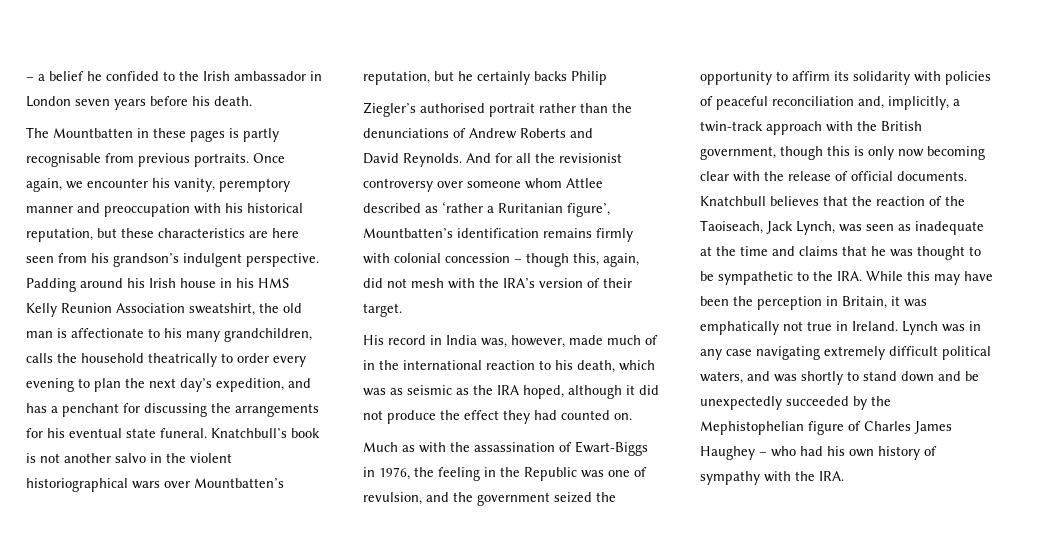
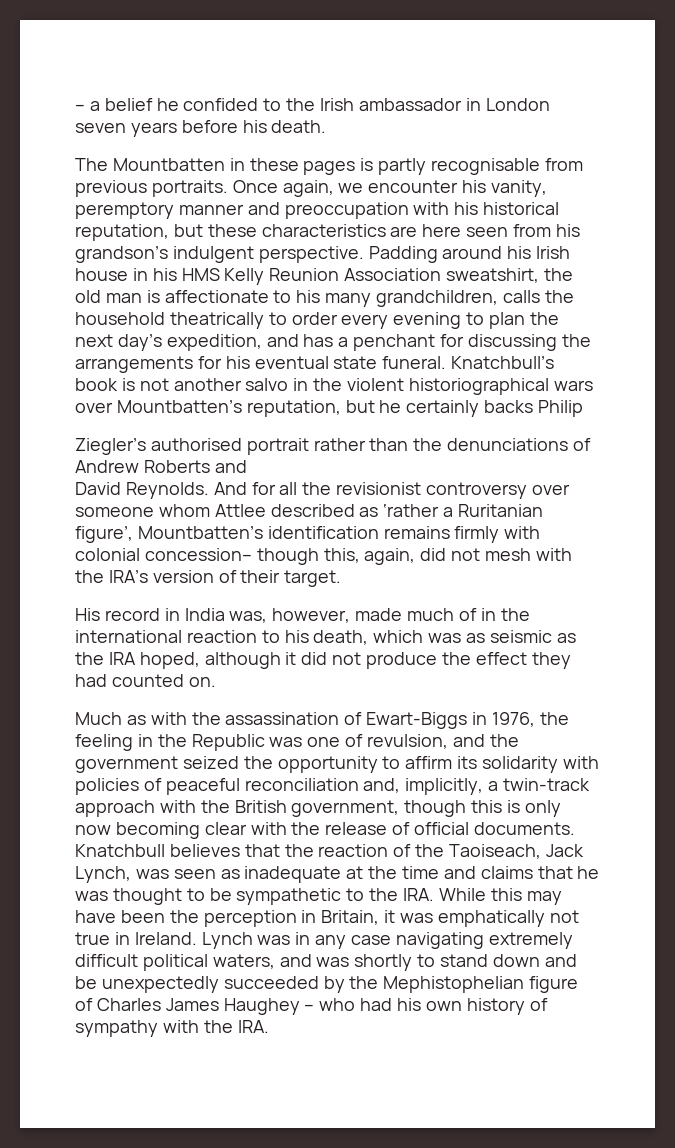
- And for all the revisionist controversy over someone whom Attlee described as ‘rather a Ruritanian figure’, Mountbatten’s identification remains firmly with colonial concession – though this, again, did not mesh with the IRA’s version of their target.
+ And for all the revisionist controversy over someone whom Attlee described as ‘rather a Ruritanian figure’, Mountbatten’s identification remains firmly with colonial concession– though this, again, did not mesh with the IRA’s version of their target.

